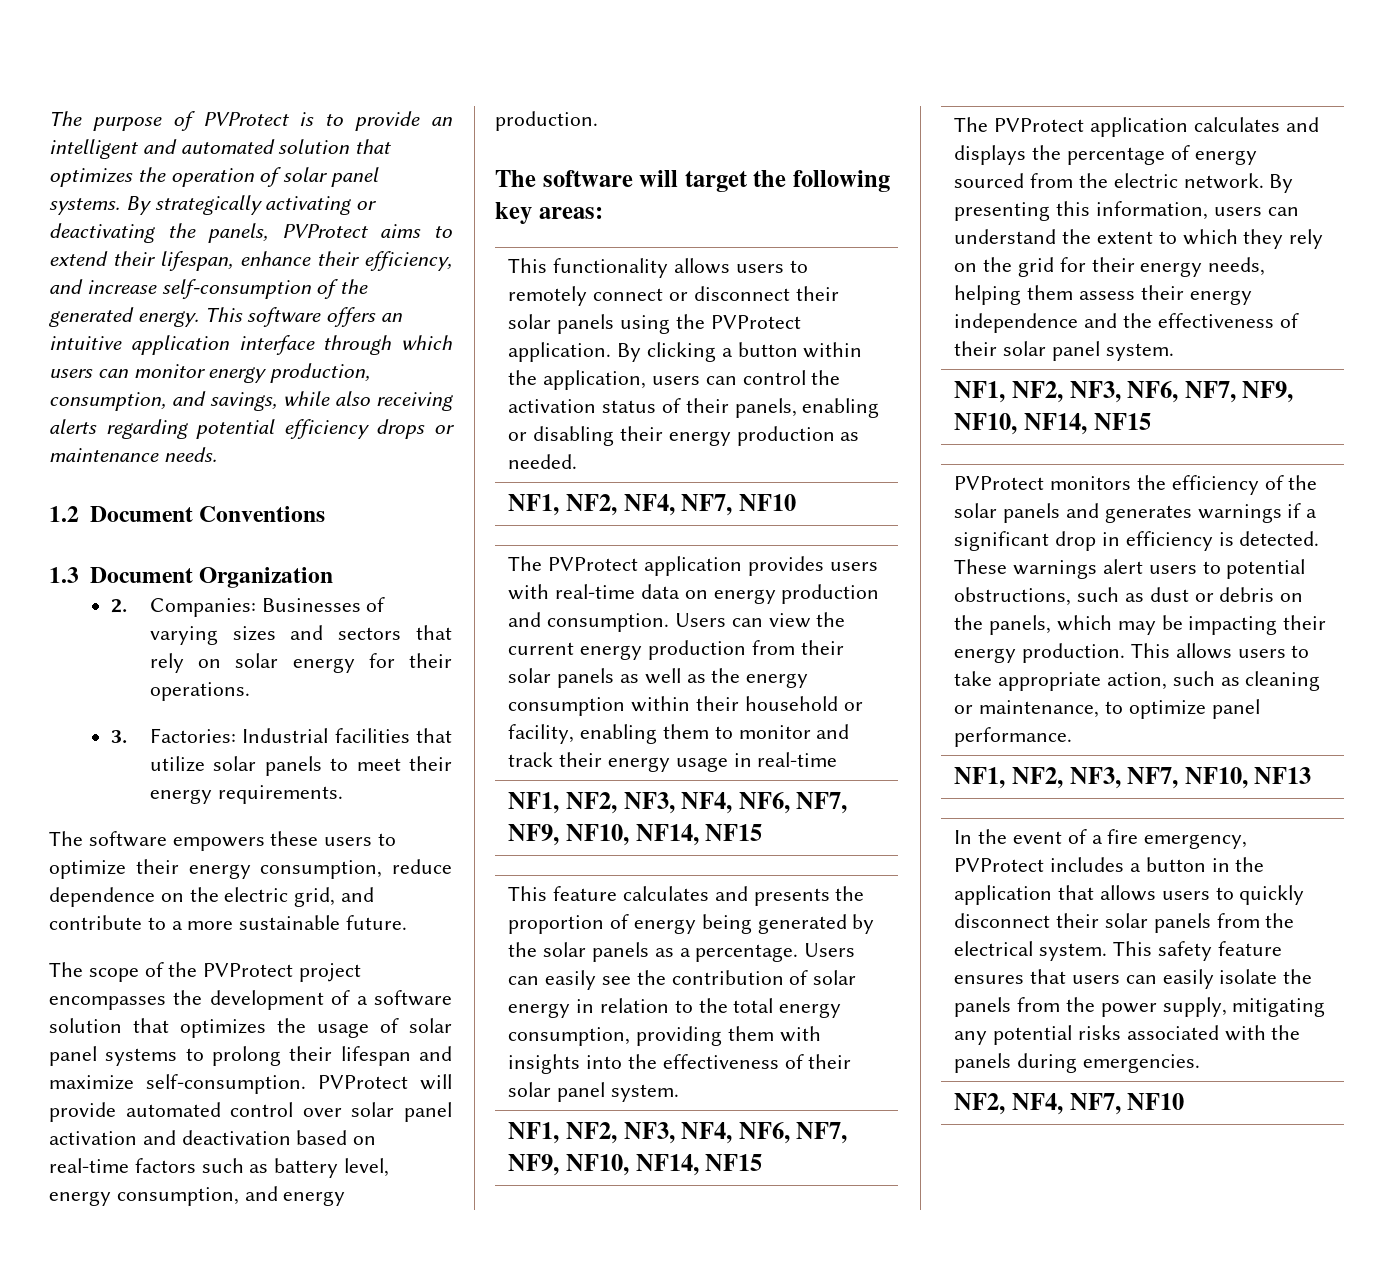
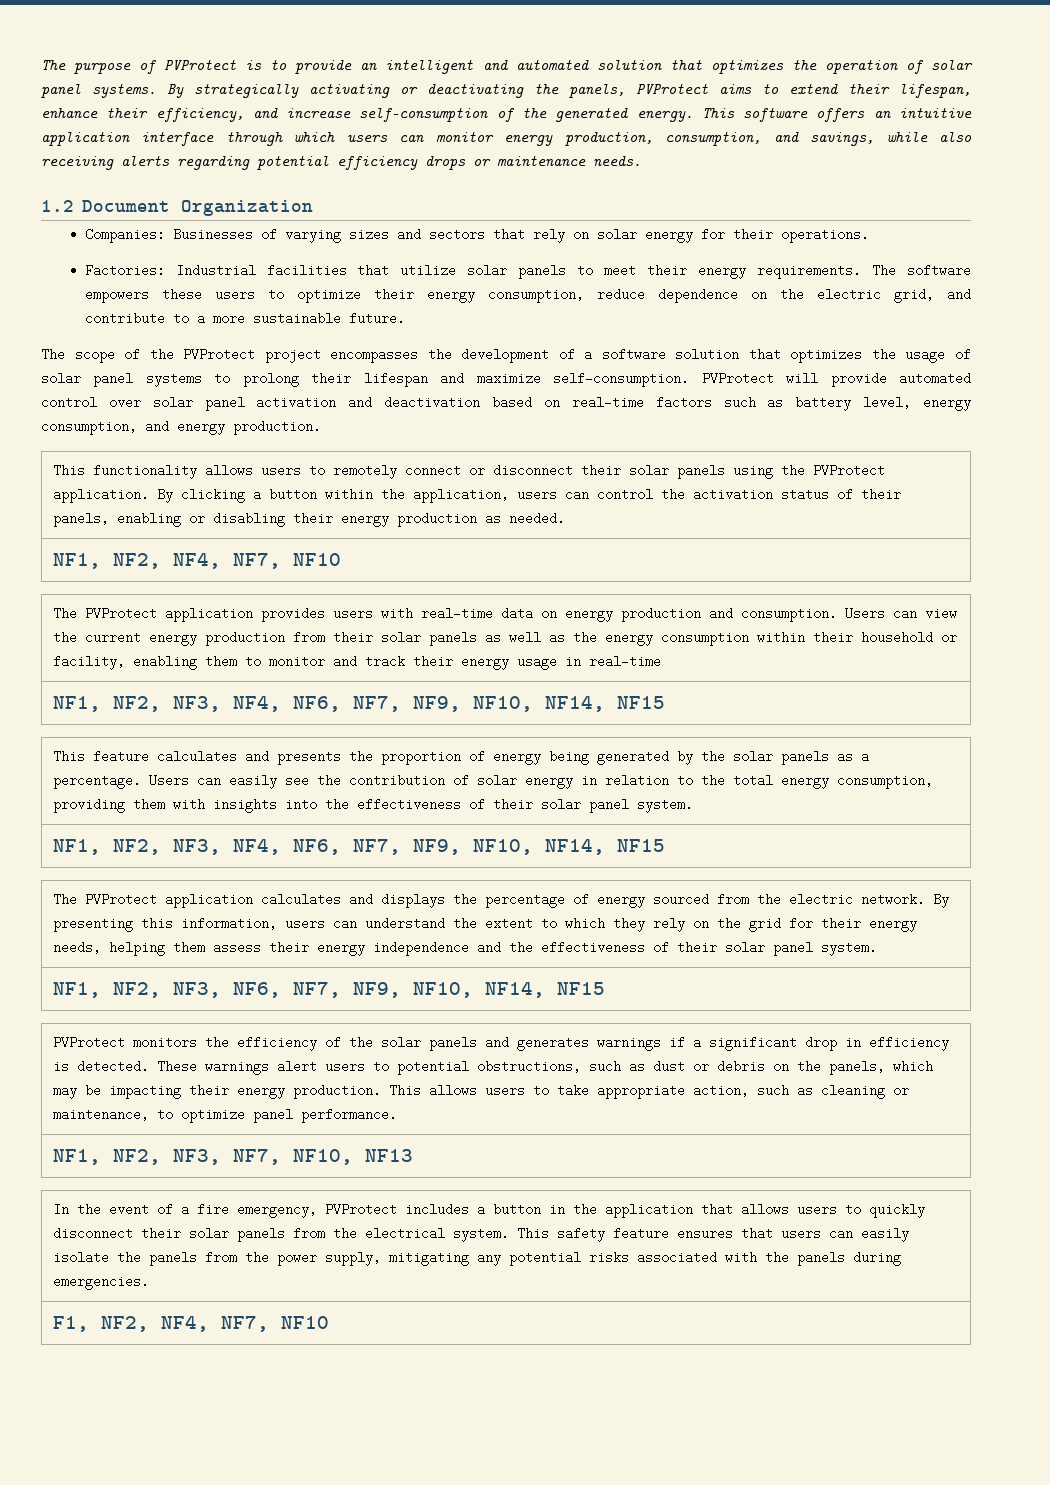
- 1.2 Document Conventions
- 1.3 Document Organization
+ 1.2 Document Organization
- 2. Companies: Businesses of varying sizes and sectors that rely on solar energy for their operations.
+ Companies: Businesses of varying sizes and sectors that rely on solar energy for their operations.
- 3. Factories: Industrial facilities that utilize solar panels to meet their energy requirements.
- The software empowers these users to optimize their energy consumption, reduce dependence on the electric grid, and contribute to a more sustainable future.
+ Factories: Industrial facilities that utilize solar panels to meet their energy requirements. The software empowers these users to optimize their energy consumption, reduce dependence on the electric grid, and contribute to a more sustainable future.
- The software will target the following key areas:
  This safety feature ensures that users can easily isolate the panels from the power supply, mitigating any potential risks associated with the panels during emergencies.
- NF2, NF4, NF7, NF10
+ F1, NF2, NF4, NF7, NF10

